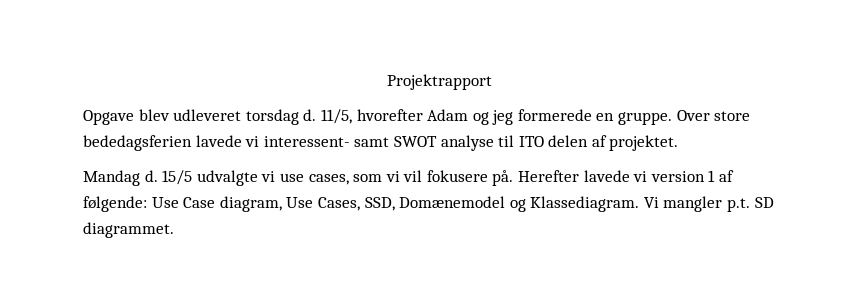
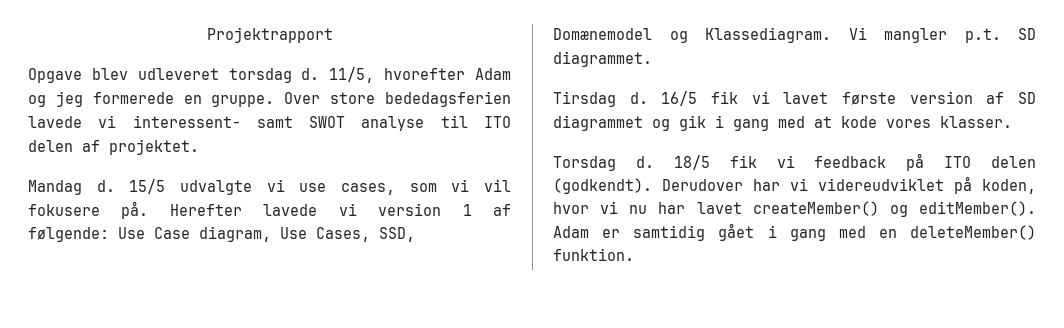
+ Tirsdag d. 16/5 fik vi lavet første version af SD diagrammet og gik i gang med at kode vores klasser.
+ Torsdag d. 18/5 fik vi feedback på ITO delen (godkendt). Derudover har vi videreudviklet på koden, hvor vi nu har lavet createMember() og editMember(). Adam er samtidig gået i gang med en deleteMember() funktion.

